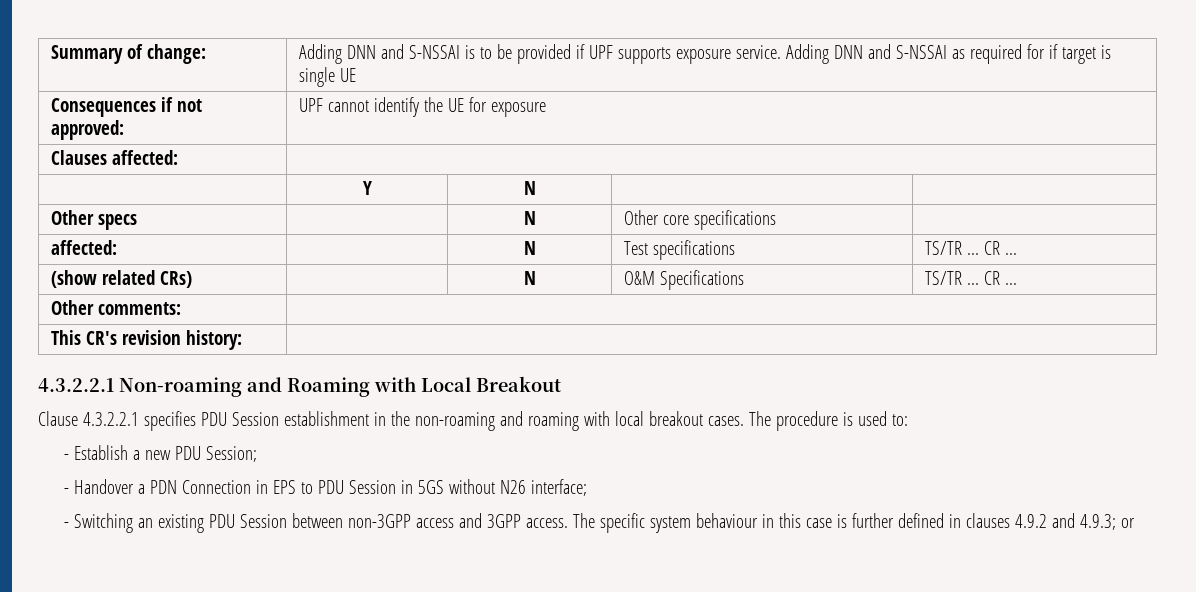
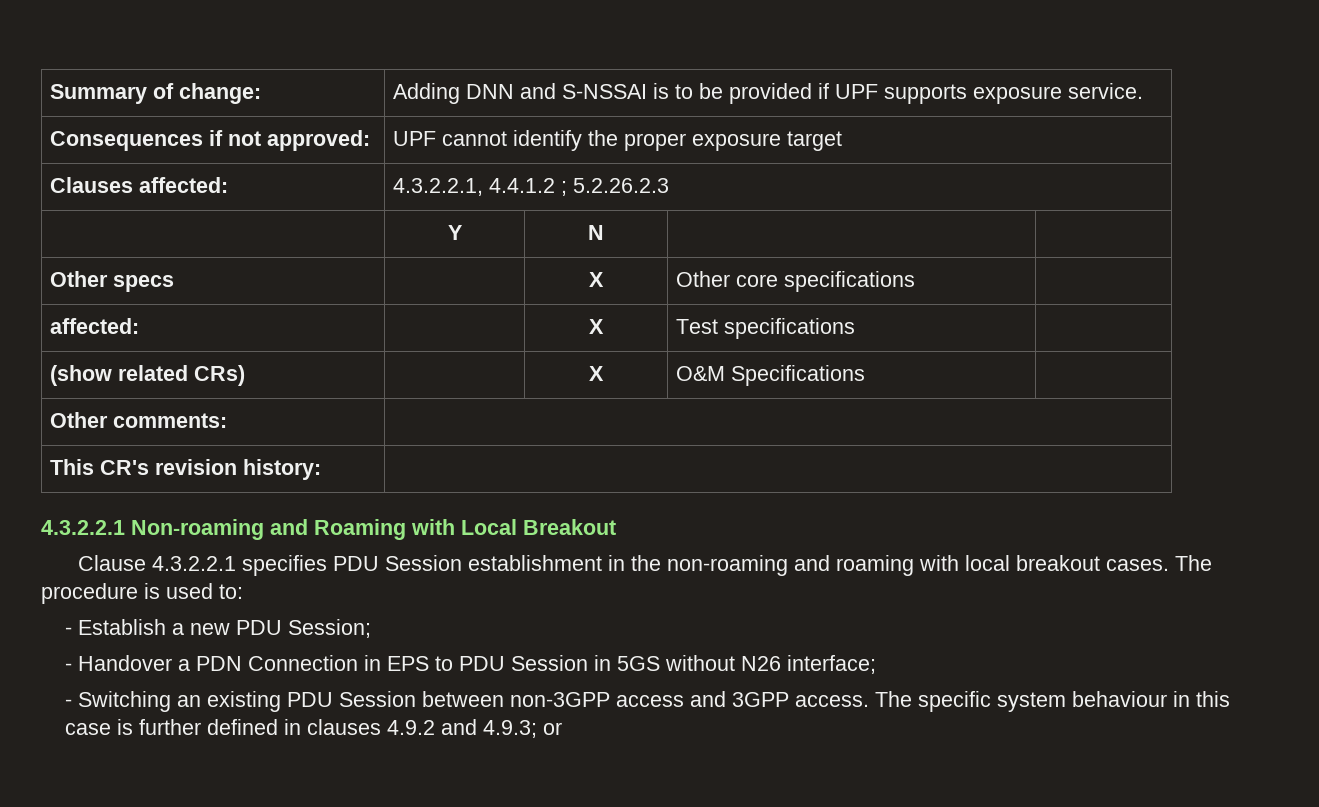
- Summary of change: | Adding DNN and S-NSSAI is to be provided if UPF supports exposure service. Adding DNN and S-NSSAI as required for if target is single UE
+ Summary of change: | Adding DNN and S-NSSAI is to be provided if UPF supports exposure service.
- Consequences if not approved: | UPF cannot identify the UE for exposure
+ Consequences if not approved: | UPF cannot identify the proper exposure target
- Clauses affected: |
+ Clauses affected: | 4.3.2.2.1, 4.4.1.2 ; 5.2.26.2.3
- Other specs | | N | Other core specifications |
+ Other specs | | X | Other core specifications |
- affected: | | N | Test specifications | TS/TR ... CR ...
+ affected: | | X | Test specifications |
- (show related CRs) | | N | O&M Specifications | TS/TR ... CR ...
+ (show related CRs) | | X | O&M Specifications |

